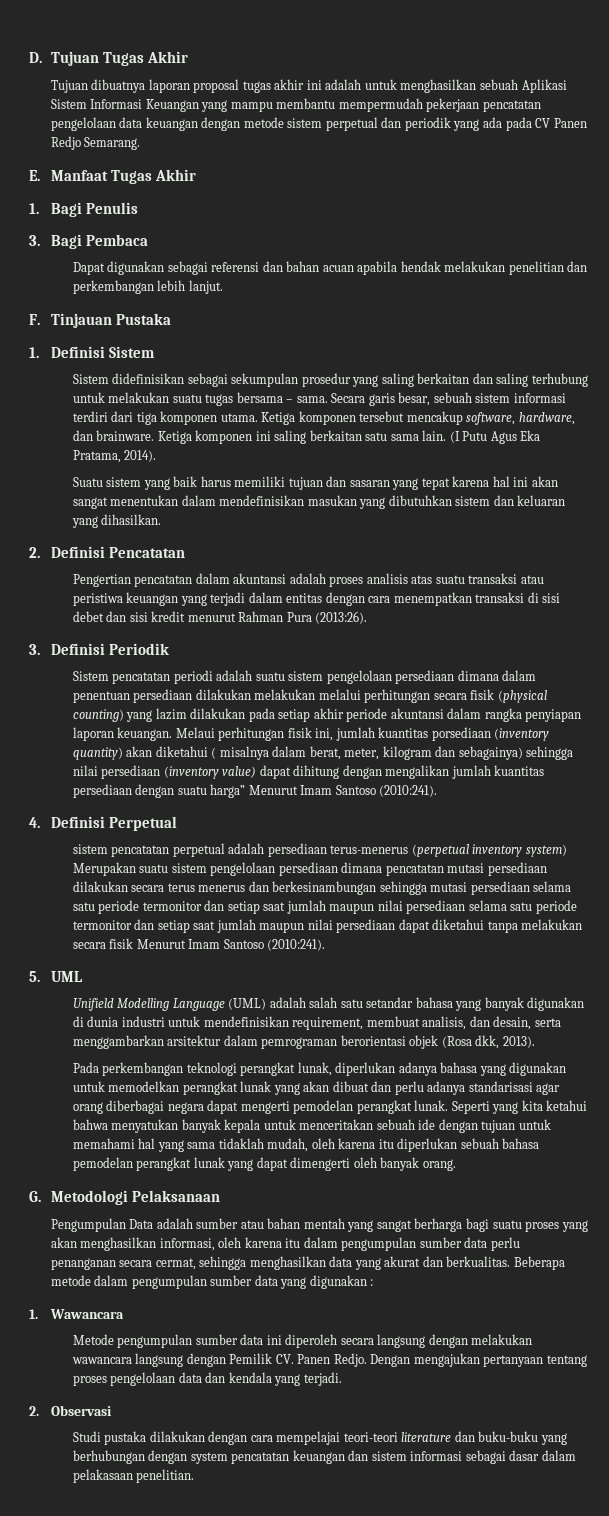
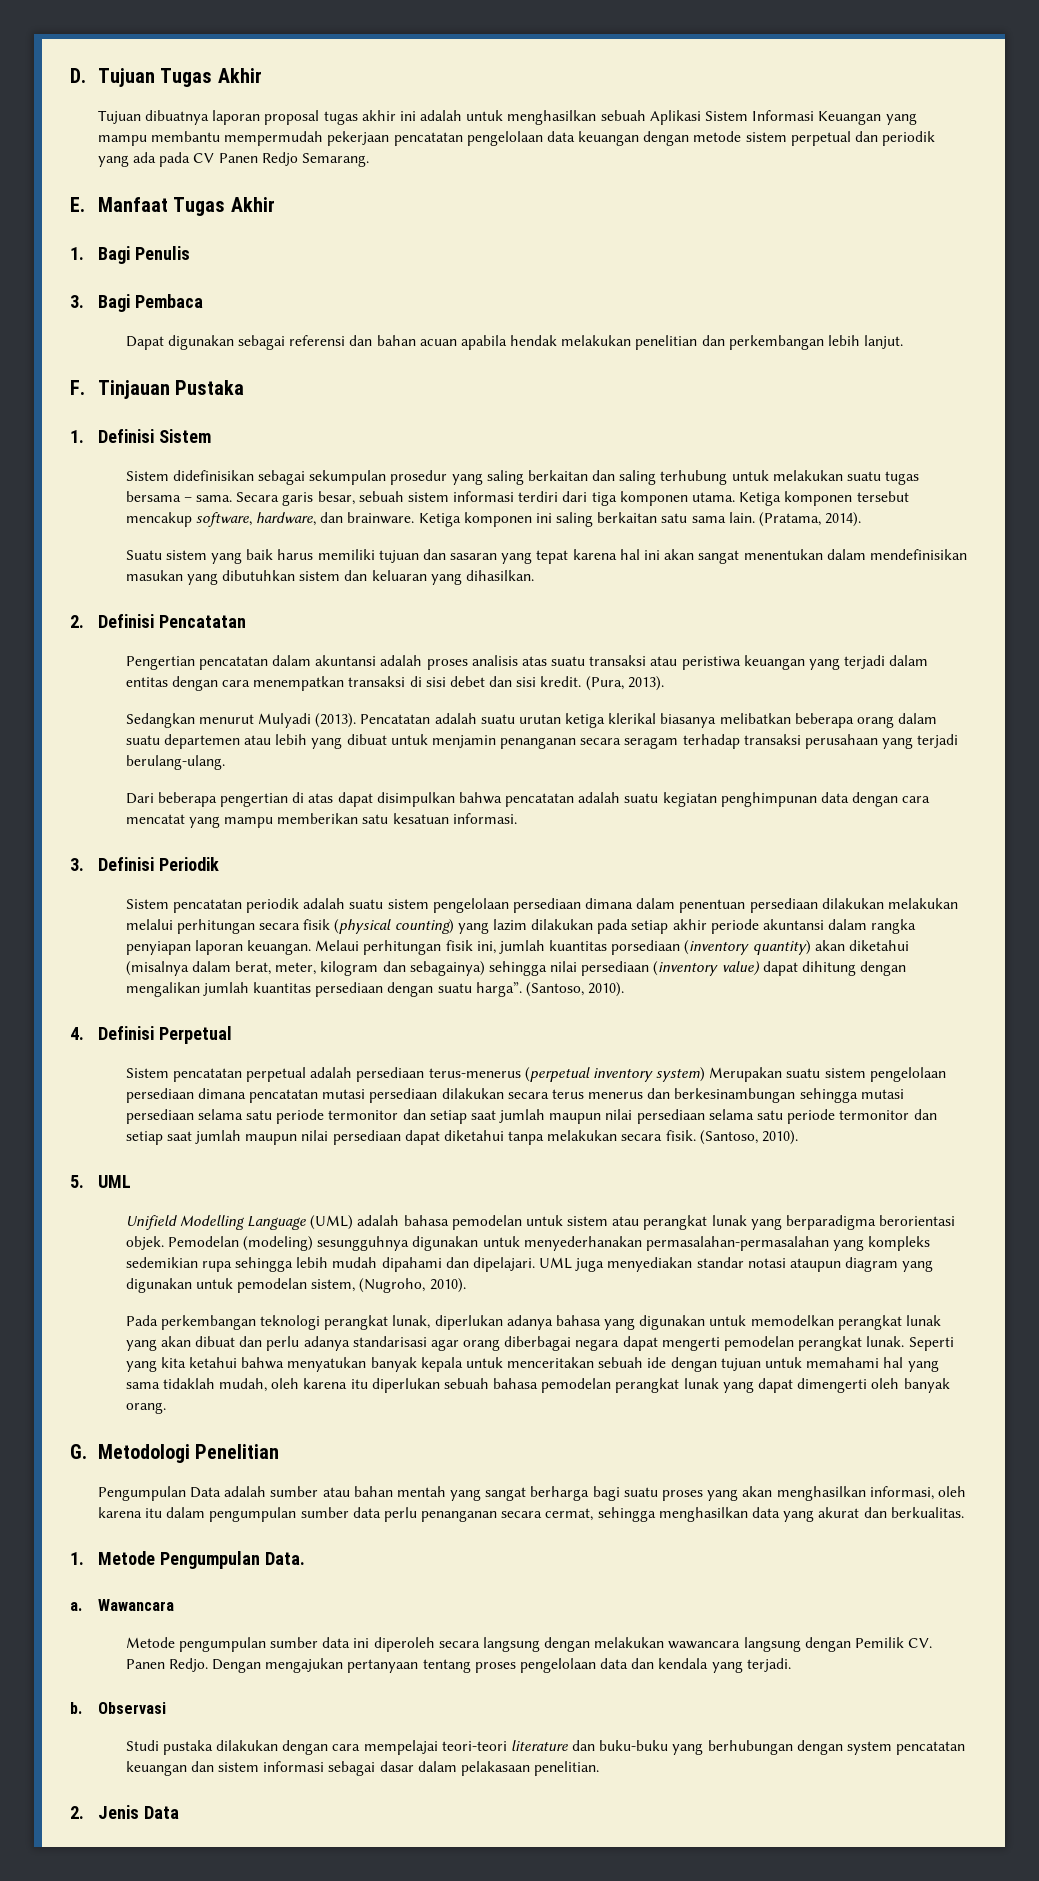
- (I Putu Agus Eka Pratama, 2014).
+ (Pratama, 2014).
- Pengertian pencatatan dalam akuntansi adalah proses analisis atas suatu transaksi atau peristiwa keuangan yang terjadi dalam entitas dengan cara menempatkan transaksi di sisi debet dan sisi kredit menurut Rahman Pura (2013:26).
+ Pengertian pencatatan dalam akuntansi adalah proses analisis atas suatu transaksi atau peristiwa keuangan yang terjadi dalam entitas dengan cara menempatkan transaksi di sisi debet dan sisi kredit. (Pura, 2013).
+ Sedangkan menurut Mulyadi (2013). Pencatatan adalah suatu urutan ketiga klerikal biasanya melibatkan beberapa orang dalam suatu departemen atau lebih yang dibuat untuk menjamin penanganan secara seragam terhadap transaksi perusahaan yang terjadi berulang-ulang.
+ Dari beberapa pengertian di atas dapat disimpulkan bahwa pencatatan adalah suatu kegiatan penghimpunan data dengan cara mencatat yang mampu memberikan satu kesatuan informasi.
- Sistem pencatatan periodi adalah suatu sistem pengelolaan persediaan dimana dalam penentuan persediaan dilakukan melakukan melalui perhitungan secara fisik (physical counting) yang lazim dilakukan pada setiap akhir periode akuntansi dalam rangka penyiapan laporan keuangan.
+ Sistem pencatatan periodik adalah suatu sistem pengelolaan persediaan dimana dalam penentuan persediaan dilakukan melakukan melalui perhitungan secara fisik (physical counting) yang lazim dilakukan pada setiap akhir periode akuntansi dalam rangka penyiapan laporan keuangan.
- Melaui perhitungan fisik ini, jumlah kuantitas porsediaan (inventory quantity) akan diketahui ( misalnya dalam berat, meter, kilogram dan sebagainya) sehingga nilai persediaan (inventory value) dapat dihitung dengan mengalikan jumlah kuantitas persediaan dengan suatu harga” Menurut Imam Santoso (2010:241).
+ Melaui perhitungan fisik ini, jumlah kuantitas porsediaan (inventory quantity) akan diketahui (misalnya dalam berat, meter, kilogram dan sebagainya) sehingga nilai persediaan (inventory value) dapat dihitung dengan mengalikan jumlah kuantitas persediaan dengan suatu harga”. (Santoso, 2010).
- sistem pencatatan perpetual adalah persediaan terus-menerus (perpetual inventory system) Merupakan suatu sistem pengelolaan persediaan dimana pencatatan mutasi persediaan dilakukan secara terus menerus dan berkesinambungan sehingga mutasi persediaan selama satu periode termonitor dan setiap saat jumlah maupun nilai persediaan selama satu periode termonitor dan setiap saat jumlah maupun nilai persediaan dapat diketahui tanpa melakukan secara fisik Menurut Imam Santoso (2010:241).
+ Sistem pencatatan perpetual adalah persediaan terus-menerus (perpetual inventory system) Merupakan suatu sistem pengelolaan persediaan dimana pencatatan mutasi persediaan dilakukan secara terus menerus dan berkesinambungan sehingga mutasi persediaan selama satu periode termonitor dan setiap saat jumlah maupun nilai persediaan selama satu periode termonitor dan setiap saat jumlah maupun nilai persediaan dapat diketahui tanpa melakukan secara fisik. (Santoso, 2010).
- Unifield Modelling Language (UML) adalah salah satu setandar bahasa yang banyak digunakan di dunia industri untuk mendefinisikan requirement, membuat analisis, dan desain, serta menggambarkan arsitektur dalam pemrograman berorientasi objek (Rosa dkk, 2013).
+ Unifield Modelling Language (UML) adalah bahasa pemodelan untuk sistem atau perangkat lunak yang berparadigma berorientasi objek. Pemodelan (modeling) sesungguhnya digunakan untuk menyederhanakan permasalahan-permasalahan yang kompleks sedemikian rupa sehingga lebih mudah dipahami dan dipelajari. UML juga menyediakan standar notasi ataupun diagram yang digunakan untuk pemodelan sistem, (Nugroho, 2010).
- G. Metodologi Pelaksanaan
+ G. Metodologi Penelitian
- Pengumpulan Data adalah sumber atau bahan mentah yang sangat berharga bagi suatu proses yang akan menghasilkan informasi, oleh karena itu dalam pengumpulan sumber data perlu penanganan secara cermat, sehingga menghasilkan data yang akurat dan berkualitas. Beberapa metode dalam pengumpulan sumber data yang digunakan :
- 1. Wawancara
+ Pengumpulan Data adalah sumber atau bahan mentah yang sangat berharga bagi suatu proses yang akan menghasilkan informasi, oleh karena itu dalam pengumpulan sumber data perlu penanganan secara cermat, sehingga menghasilkan data yang akurat dan berkualitas.
+ 1. Metode Pengumpulan Data.
+ a. Wawancara
- 2. Observasi
+ b. Observasi
+ 2. Jenis Data

